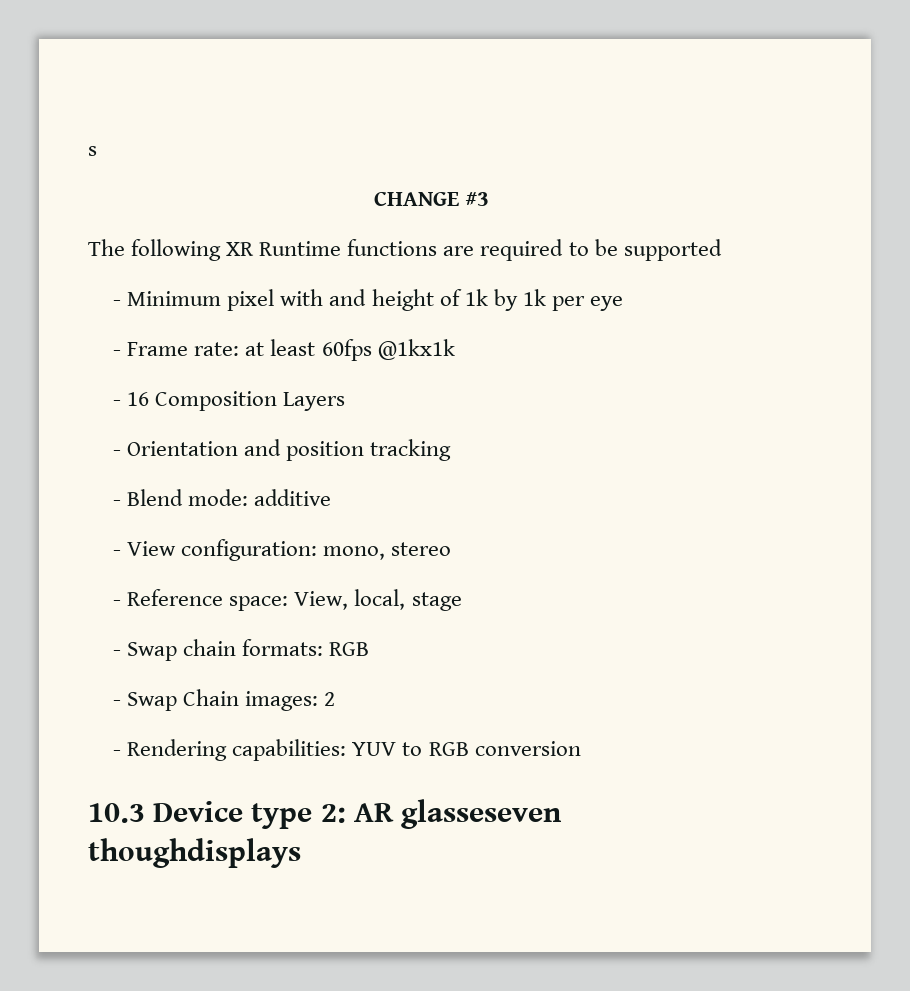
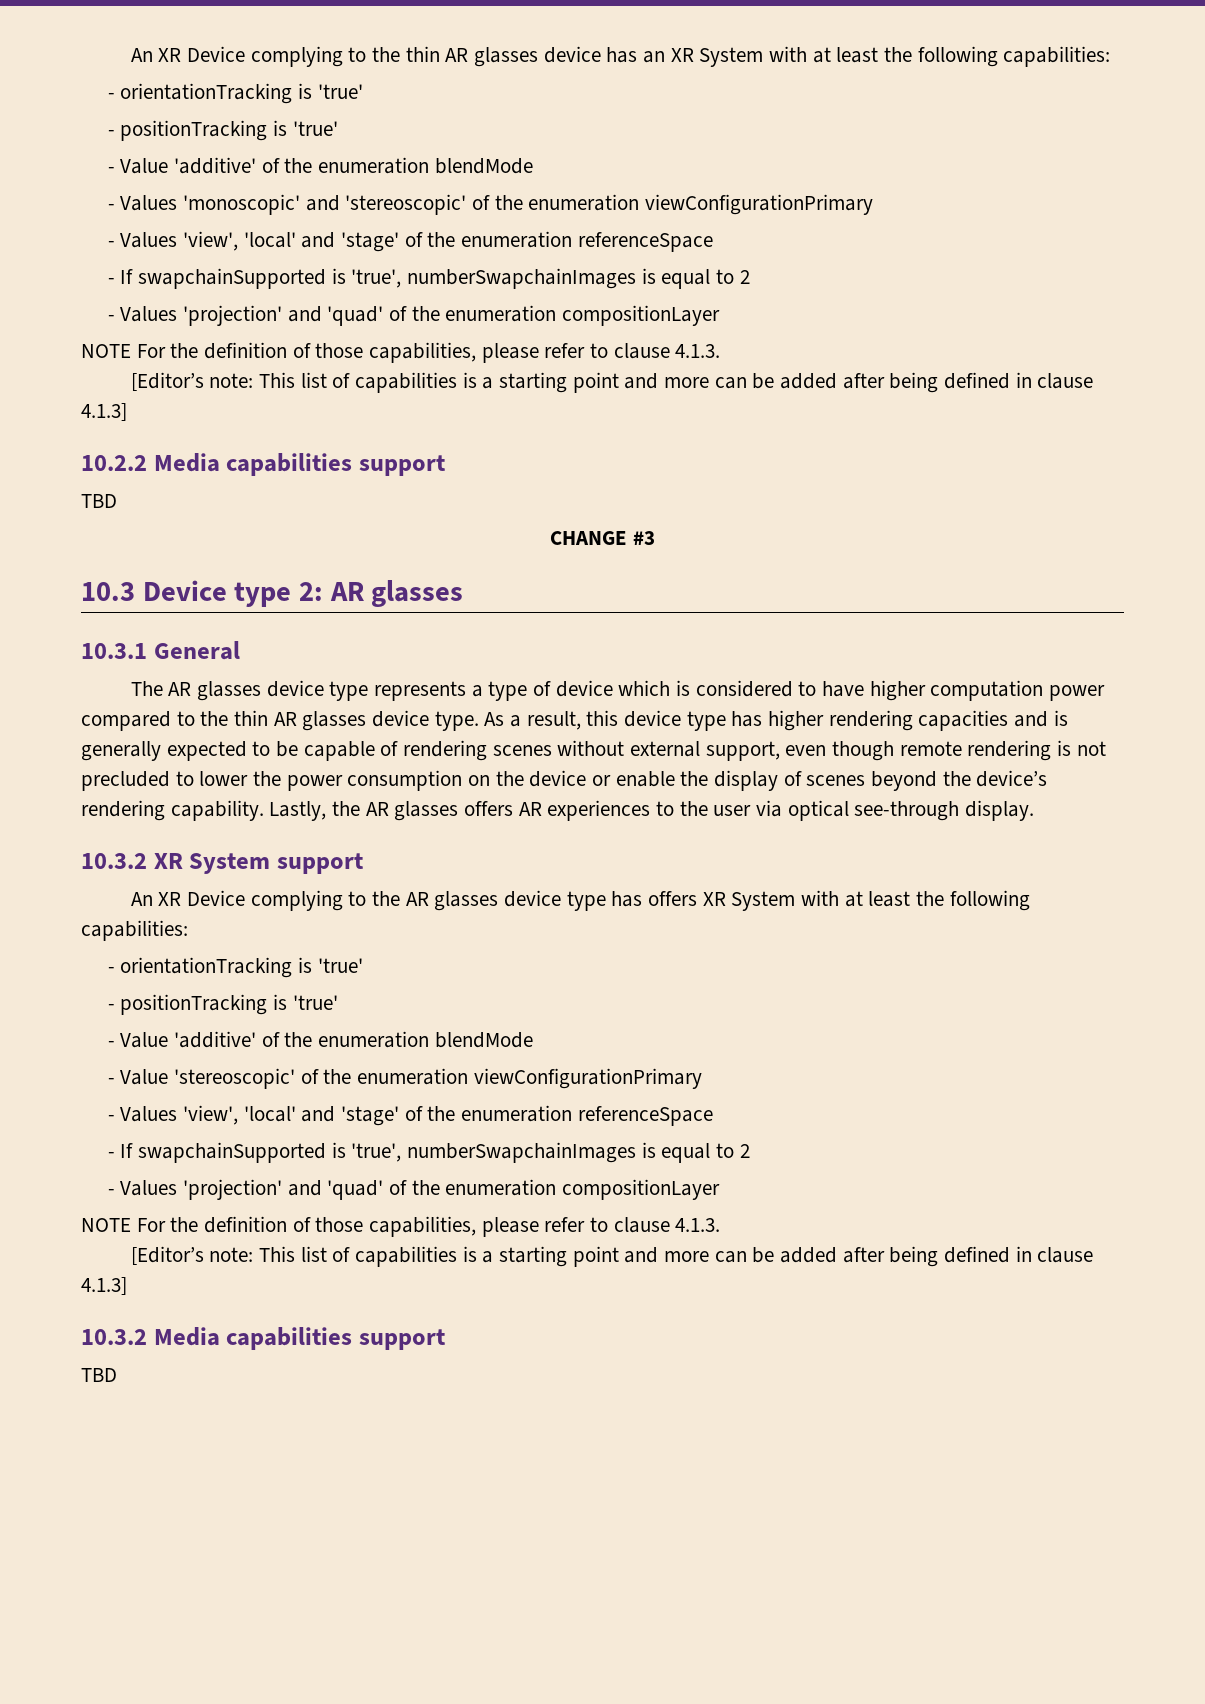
- s
+ An XR Device complying to the thin AR glasses device has an XR System with at least the following capabilities:
+ - orientationTracking is 'true'
+ - positionTracking is 'true'
+ - Value 'additive' of the enumeration blendMode
+ - Values 'monoscopic' and 'stereoscopic' of the enumeration viewConfigurationPrimary
+ - Values 'view', 'local' and 'stage' of the enumeration referenceSpace
+ - If swapchainSupported is 'true', numberSwapchainImages is equal to 2
+ - Values 'projection' and 'quad' of the enumeration compositionLayer
+ NOTE For the definition of those capabilities, please refer to clause 4.1.3.
+ [Editor’s note: This list of capabilities is a starting point and more can be added after being defined in clause 4.1.3]
+ 10.2.2 Media capabilities support
+ TBD
  CHANGE #3
- The following XR Runtime functions are required to be supported
- - Minimum pixel with and height of 1k by 1k per eye
- - Frame rate: at least 60fps @1kx1k
- - 16 Composition Layers
- - Orientation and position tracking
- - Blend mode: additive
- - View configuration: mono, stereo
- - Reference space: View, local, stage
- - Swap chain formats: RGB
- - Swap Chain images: 2
- - Rendering capabilities: YUV to RGB conversion
- 10.3 Device type 2: AR glasseseven thoughdisplays
+ 10.3 Device type 2: AR glasses
+ 10.3.1 General
+ The AR glasses device type represents a type of device which is considered to have higher computation power compared to the thin AR glasses device type. As a result, this device type has higher rendering capacities and is generally expected to be capable of rendering scenes without external support, even though remote rendering is not precluded to lower the power consumption on the device or enable the display of scenes beyond the device’s rendering capability. Lastly, the AR glasses offers AR experiences to the user via optical see-through display.
+ 10.3.2 XR System support
+ An XR Device complying to the AR glasses device type has offers XR System with at least the following capabilities:
+ - orientationTracking is 'true'
+ - positionTracking is 'true'
+ - Value 'additive' of the enumeration blendMode
+ - Value 'stereoscopic' of the enumeration viewConfigurationPrimary
+ - Values 'view', 'local' and 'stage' of the enumeration referenceSpace
+ - If swapchainSupported is 'true', numberSwapchainImages is equal to 2
+ - Values 'projection' and 'quad' of the enumeration compositionLayer
+ NOTE For the definition of those capabilities, please refer to clause 4.1.3.
+ [Editor’s note: This list of capabilities is a starting point and more can be added after being defined in clause 4.1.3]
+ 10.3.2 Media capabilities support
+ TBD

